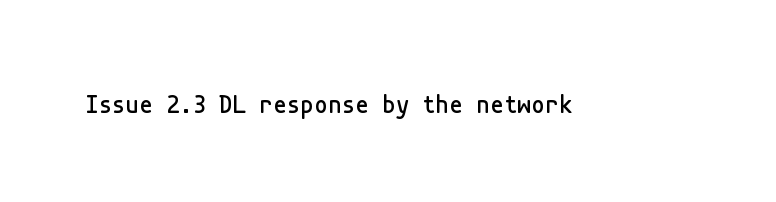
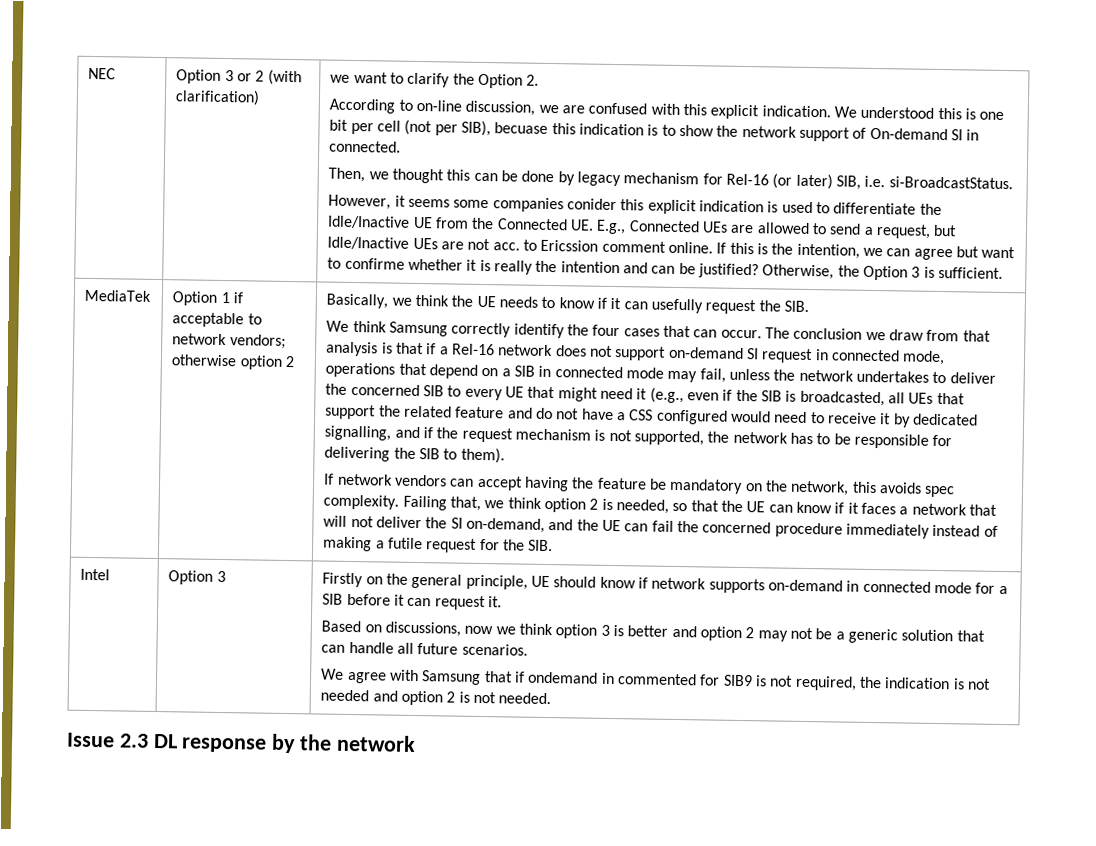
+ NEC | Option 3 or 2 (with clarification) | we want to clarify the Option 2.
+ According to on-line discussion, we are confused with this explicit indication. We understood this is one bit per cell (not per SIB), becuase this indication is to show the network support of On-demand SI in connected.
+ Then, we thought this can be done by legacy mechanism for Rel-16 (or later) SIB, i.e. si-BroadcastStatus.
+ However, it seems some companies conider this explicit indication is used to differentiate the Idle/Inactive UE from the Connected UE. E.g., Connected UEs are allowed to send a request, but Idle/Inactive UEs are not acc. to Ericssion comment online. If this is the intention, we can agree but want to confirme whether it is really the intention and can be justified? Otherwise, the Option 3 is sufficient.
+ MediaTek | Option 1 if acceptable to network vendors; otherwise option 2 | Basically, we think the UE needs to know if it can usefully request the SIB.
+ We think Samsung correctly identify the four cases that can occur. The conclusion we draw from that analysis is that if a Rel-16 network does not support on-demand SI request in connected mode, operations that depend on a SIB in connected mode may fail, unless the network undertakes to deliver the concerned SIB to every UE that might need it (e.g., even if the SIB is broadcasted, all UEs that support the related feature and do not have a CSS configured would need to receive it by dedicated signalling, and if the request mechanism is not supported, the network has to be responsible for delivering the SIB to them).
+ If network vendors can accept having the feature be mandatory on the network, this avoids spec complexity. Failing that, we think option 2 is needed, so that the UE can know if it faces a network that will not deliver the SI on-demand, and the UE can fail the concerned procedure immediately instead of making a futile request for the SIB.
+ Intel | Option 3 | Firstly on the general principle, UE should know if network supports on-demand in connected mode for a SIB before it can request it.
+ Based on discussions, now we think option 3 is better and option 2 may not be a generic solution that can handle all future scenarios.
+ We agree with Samsung that if ondemand in commented for SIB9 is not required, the indication is not needed and option 2 is not needed.

